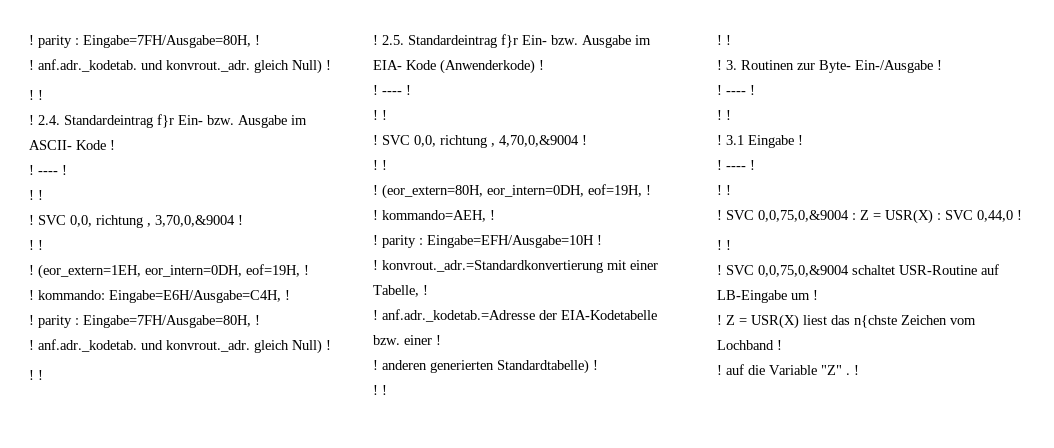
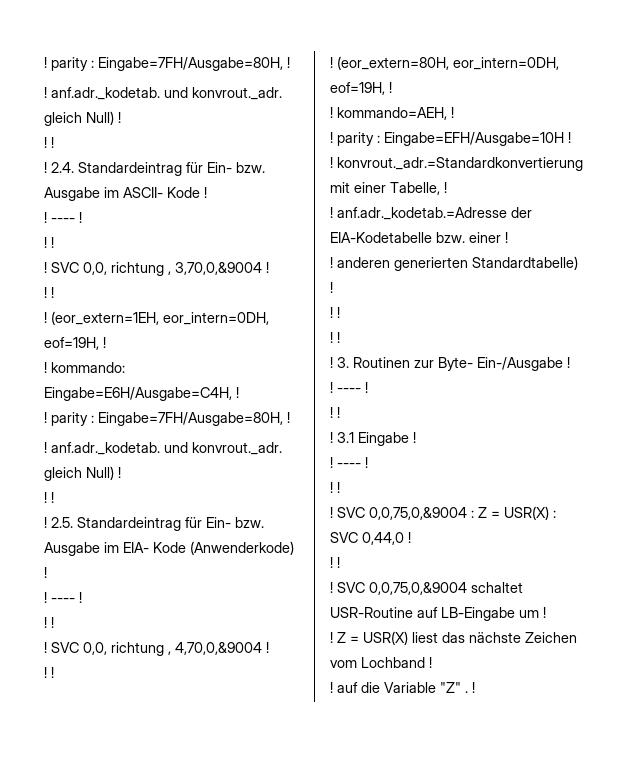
- 2.4. Standardeintrag f}r Ein- bzw. Ausgabe im ASCII- Kode !
+ 2.4. Standardeintrag für Ein- bzw. Ausgabe im ASCII- Kode !
- 2.5. Standardeintrag f}r Ein- bzw. Ausgabe im EIA- Kode (Anwenderkode) !
+ 2.5. Standardeintrag für Ein- bzw. Ausgabe im EIA- Kode (Anwenderkode) !
- Z = USR(X) liest das n{chste Zeichen vom Lochband !
+ Z = USR(X) liest das nächste Zeichen vom Lochband !

